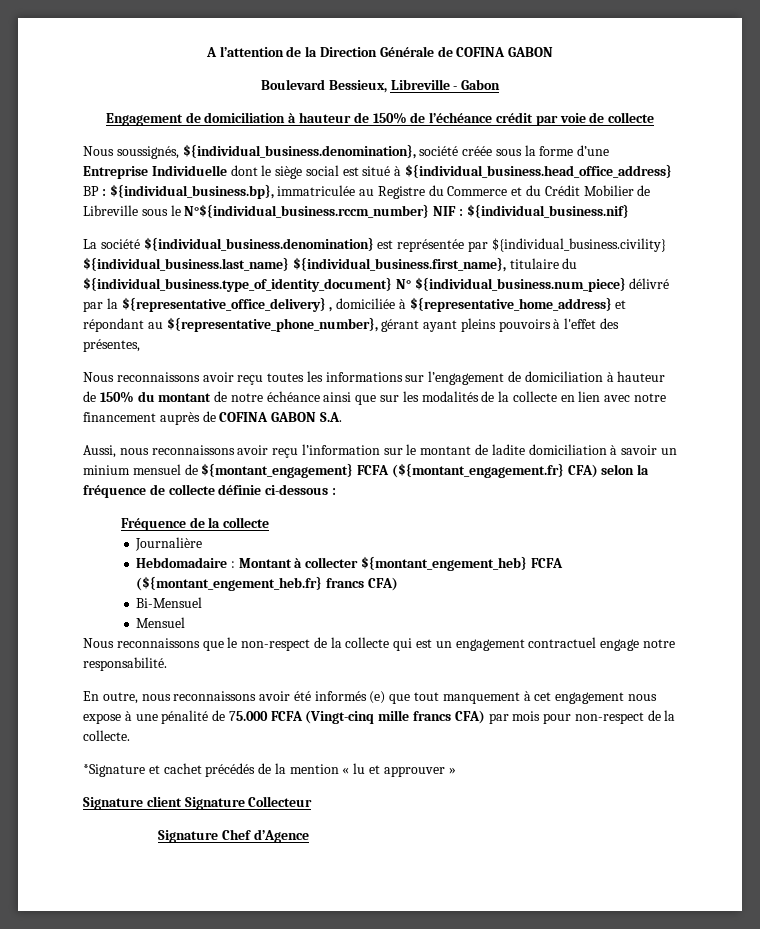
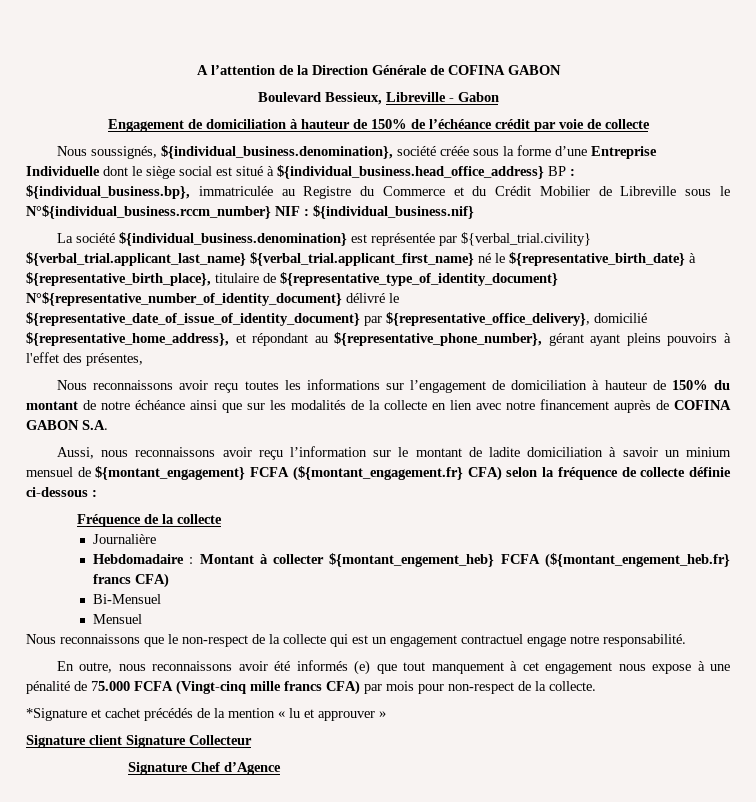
- La société ${individual_business.denomination} est représentée par ${individual_business.civility} ${individual_business.last_name} ${individual_business.first_name}, titulaire du ${individual_business.type_of_identity_document} N° ${individual_business.num_piece} délivré par la ${representative_office_delivery} , domiciliée à ${representative_home_address} et répondant au ${representative_phone_number}, gérant ayant pleins pouvoirs à l'effet des présentes,
+ La société ${individual_business.denomination} est représentée par ${verbal_trial.civility} ${verbal_trial.applicant_last_name} ${verbal_trial.applicant_first_name} né le ${representative_birth_date} à ${representative_birth_place}, titulaire de ${representative_type_of_identity_document} N°${representative_number_of_identity_document} délivré le ${representative_date_of_issue_of_identity_document} par ${representative_office_delivery}, domicilié ${representative_home_address}, et répondant au ${representative_phone_number}, gérant ayant pleins pouvoirs à l'effet des présentes,

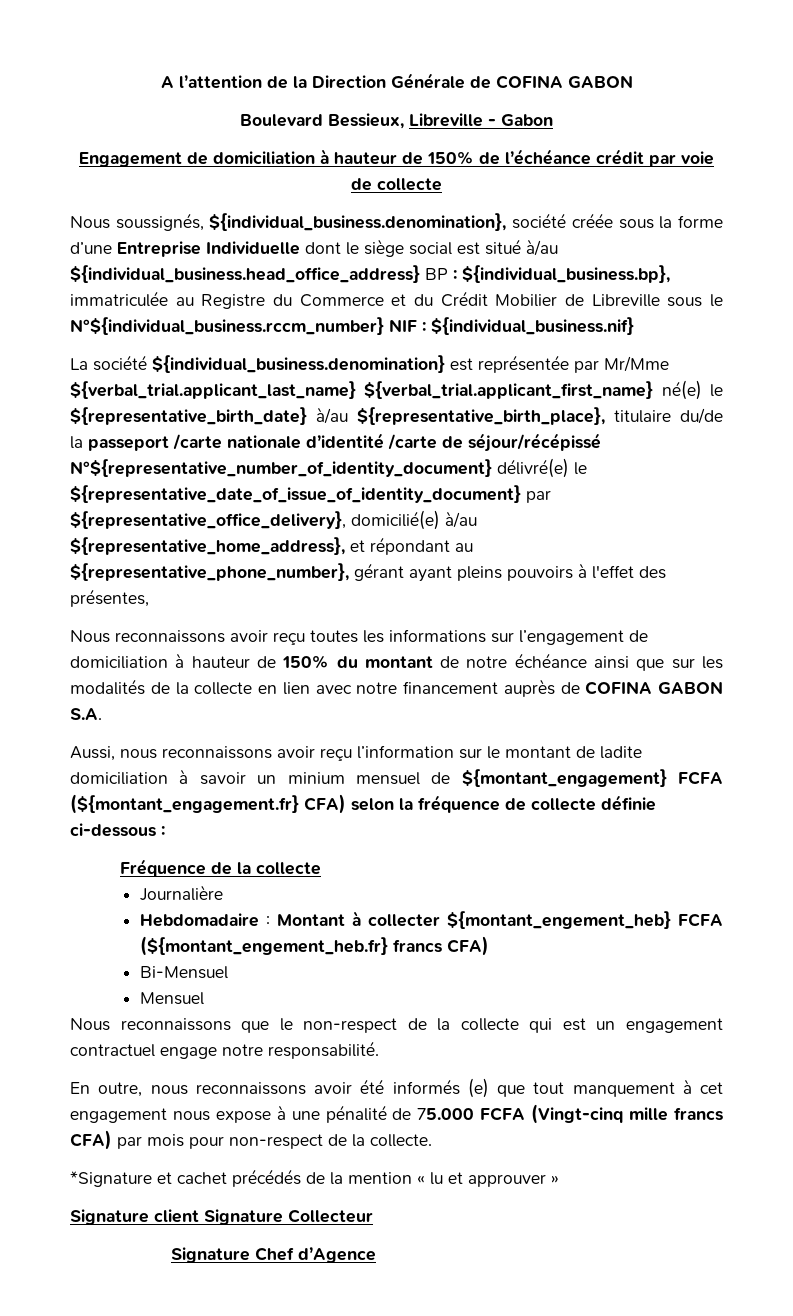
- Nous soussignés, ${individual_business.denomination}, société créée sous la forme d’une Entreprise Individuelle dont le siège social est situé à ${individual_business.head_office_address} BP : ${individual_business.bp}, immatriculée au Registre du Commerce et du Crédit Mobilier de Libreville sous le N°${individual_business.rccm_number} NIF : ${individual_business.nif}
+ Nous soussignés, ${individual_business.denomination}, société créée sous la forme d’une Entreprise Individuelle dont le siège social est situé à/au ${individual_business.head_office_address} BP : ${individual_business.bp}, immatriculée au Registre du Commerce et du Crédit Mobilier de Libreville sous le N°${individual_business.rccm_number} NIF : ${individual_business.nif}
- La société ${individual_business.denomination} est représentée par ${verbal_trial.civility} ${verbal_trial.applicant_last_name} ${verbal_trial.applicant_first_name} né le ${representative_birth_date} à ${representative_birth_place}, titulaire de ${representative_type_of_identity_document} N°${representative_number_of_identity_document} délivré le ${representative_date_of_issue_of_identity_document} par ${representative_office_delivery}, domicilié ${representative_home_address}, et répondant au ${representative_phone_number}, gérant ayant pleins pouvoirs à l'effet des présentes,
+ La société ${individual_business.denomination} est représentée par Mr/Mme ${verbal_trial.applicant_last_name} ${verbal_trial.applicant_first_name} né(e) le ${representative_birth_date} à/au ${representative_birth_place}, titulaire du/de la passeport /carte nationale d’identité /carte de séjour/récépissé N°${representative_number_of_identity_document} délivré(e) le ${representative_date_of_issue_of_identity_document} par ${representative_office_delivery}, domicilié(e) à/au ${representative_home_address}, et répondant au ${representative_phone_number}, gérant ayant pleins pouvoirs à l'effet des présentes,

